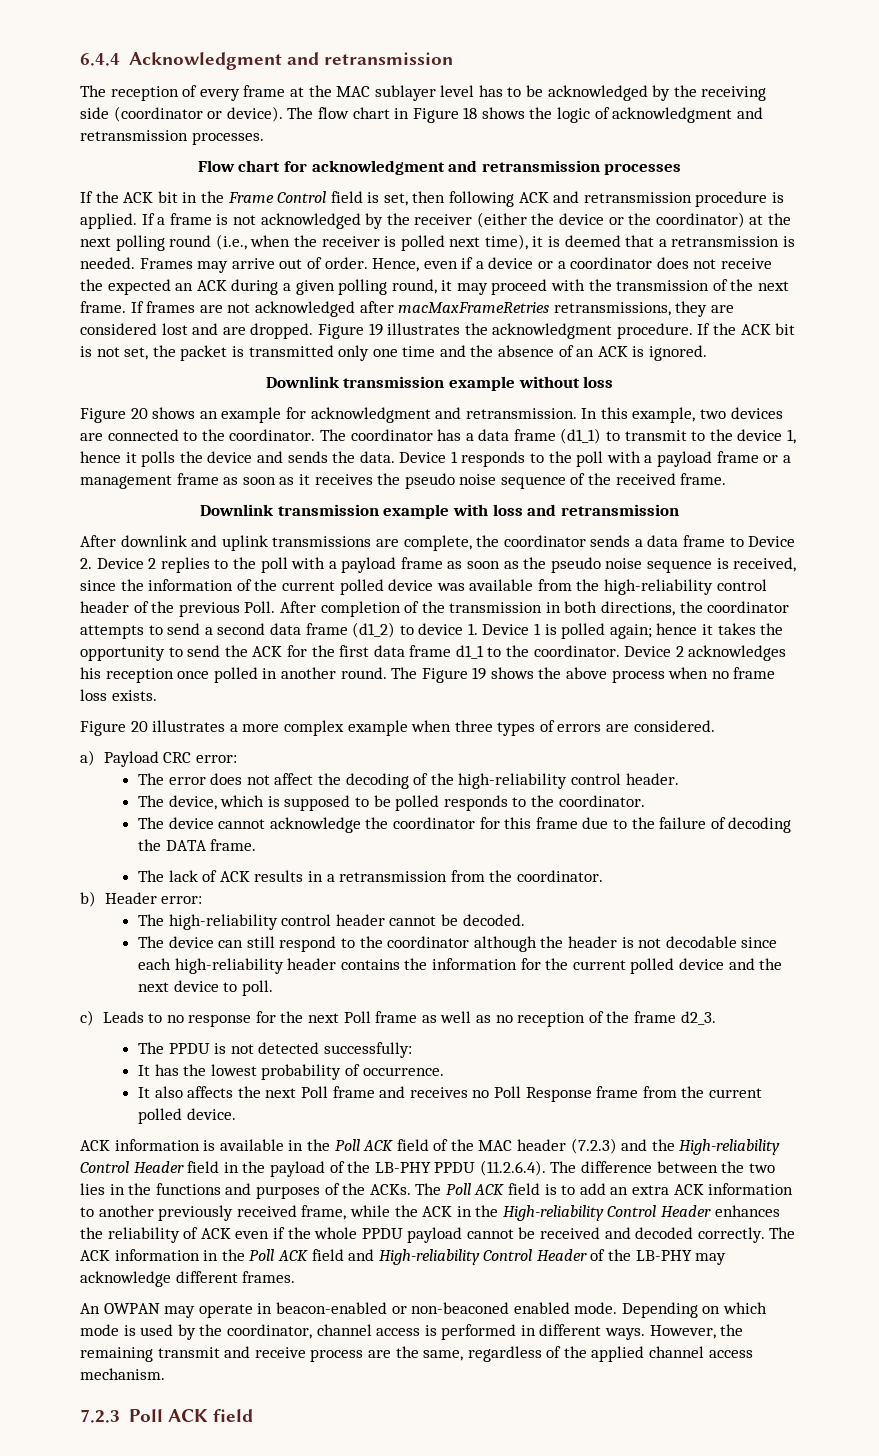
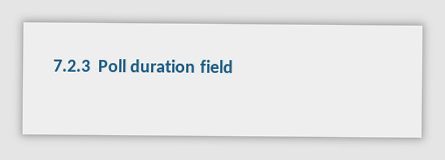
- 6.4.4 Acknowledgment and retransmission
- The reception of every frame at the MAC sublayer level has to be acknowledged by the receiving side (coordinator or device). The flow chart in Figure 18 shows the logic of acknowledgment and retransmission processes.
- Flow chart for acknowledgment and retransmission processes
- If the ACK bit in the Frame Control field is set, then following ACK and retransmission procedure is applied. If a frame is not acknowledged by the receiver (either the device or the coordinator) at the next polling round (i.e., when the receiver is polled next time), it is deemed that a retransmission is needed. Frames may arrive out of order. Hence, even if a device or a coordinator does not receive the expected an ACK during a given polling round, it may proceed with the transmission of the next frame. If frames are not acknowledged after macMaxFrameRetries retransmissions, they are considered lost and are dropped. Figure 19 illustrates the acknowledgment procedure. If the ACK bit is not set, the packet is transmitted only one time and the absence of an ACK is ignored.
- Downlink transmission example without loss
- Figure 20 shows an example for acknowledgment and retransmission. In this example, two devices are connected to the coordinator. The coordinator has a data frame (d1_1) to transmit to the device 1, hence it polls the device and sends the data. Device 1 responds to the poll with a payload frame or a management frame as soon as it receives the pseudo noise sequence of the received frame.
- Downlink transmission example with loss and retransmission
- After downlink and uplink transmissions are complete, the coordinator sends a data frame to Device 2. Device 2 replies to the poll with a payload frame as soon as the pseudo noise sequence is received, since the information of the current polled device was available from the high-reliability control header of the previous Poll. After completion of the transmission in both directions, the coordinator attempts to send a second data frame (d1_2) to device 1. Device 1 is polled again; hence it takes the opportunity to send the ACK for the first data frame d1_1 to the coordinator. Device 2 acknowledges his reception once polled in another round. The Figure 19 shows the above process when no frame loss exists.
- Figure 20 illustrates a more complex example when three types of errors are considered.
- a) Payload CRC error:
- The error does not affect the decoding of the high-reliability control header.
- The device, which is supposed to be polled responds to the coordinator.
- The device cannot acknowledge the coordinator for this frame due to the failure of decoding the DATA frame.
- The lack of ACK results in a retransmission from the coordinator.
- b) Header error:
- The high-reliability control header cannot be decoded.
- The device can still respond to the coordinator although the header is not decodable since each high-reliability header contains the information for the current polled device and the next device to poll.
- c) Leads to no response for the next Poll frame as well as no reception of the frame d2_3.
- The PPDU is not detected successfully:
- It has the lowest probability of occurrence.
- It also affects the next Poll frame and receives no Poll Response frame from the current polled device.
- ACK information is available in the Poll ACK field of the MAC header (7.2.3) and the High-reliability Control Header field in the payload of the LB-PHY PPDU (11.2.6.4). The difference between the two lies in the functions and purposes of the ACKs. The Poll ACK field is to add an extra ACK information to another previously received frame, while the ACK in the High-reliability Control Header enhances the reliability of ACK even if the whole PPDU payload cannot be received and decoded correctly. The ACK information in the Poll ACK field and High-reliability Control Header of the LB-PHY may acknowledge different frames.
- An OWPAN may operate in beacon-enabled or non-beaconed enabled mode. Depending on which mode is used by the coordinator, channel access is performed in different ways. However, the remaining transmit and receive process are the same, regardless of the applied channel access mechanism.
- 7.2.3 Poll ACK field
+ 7.2.3 Poll duration field

